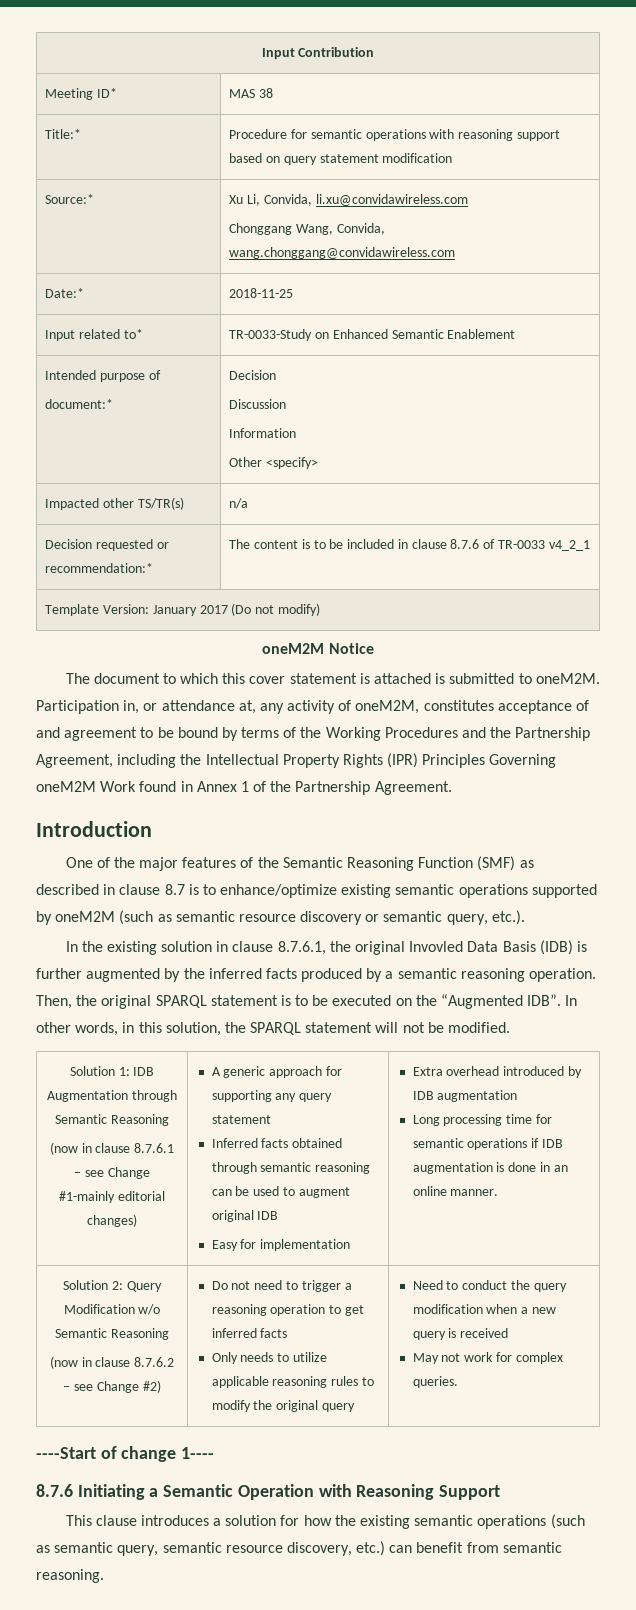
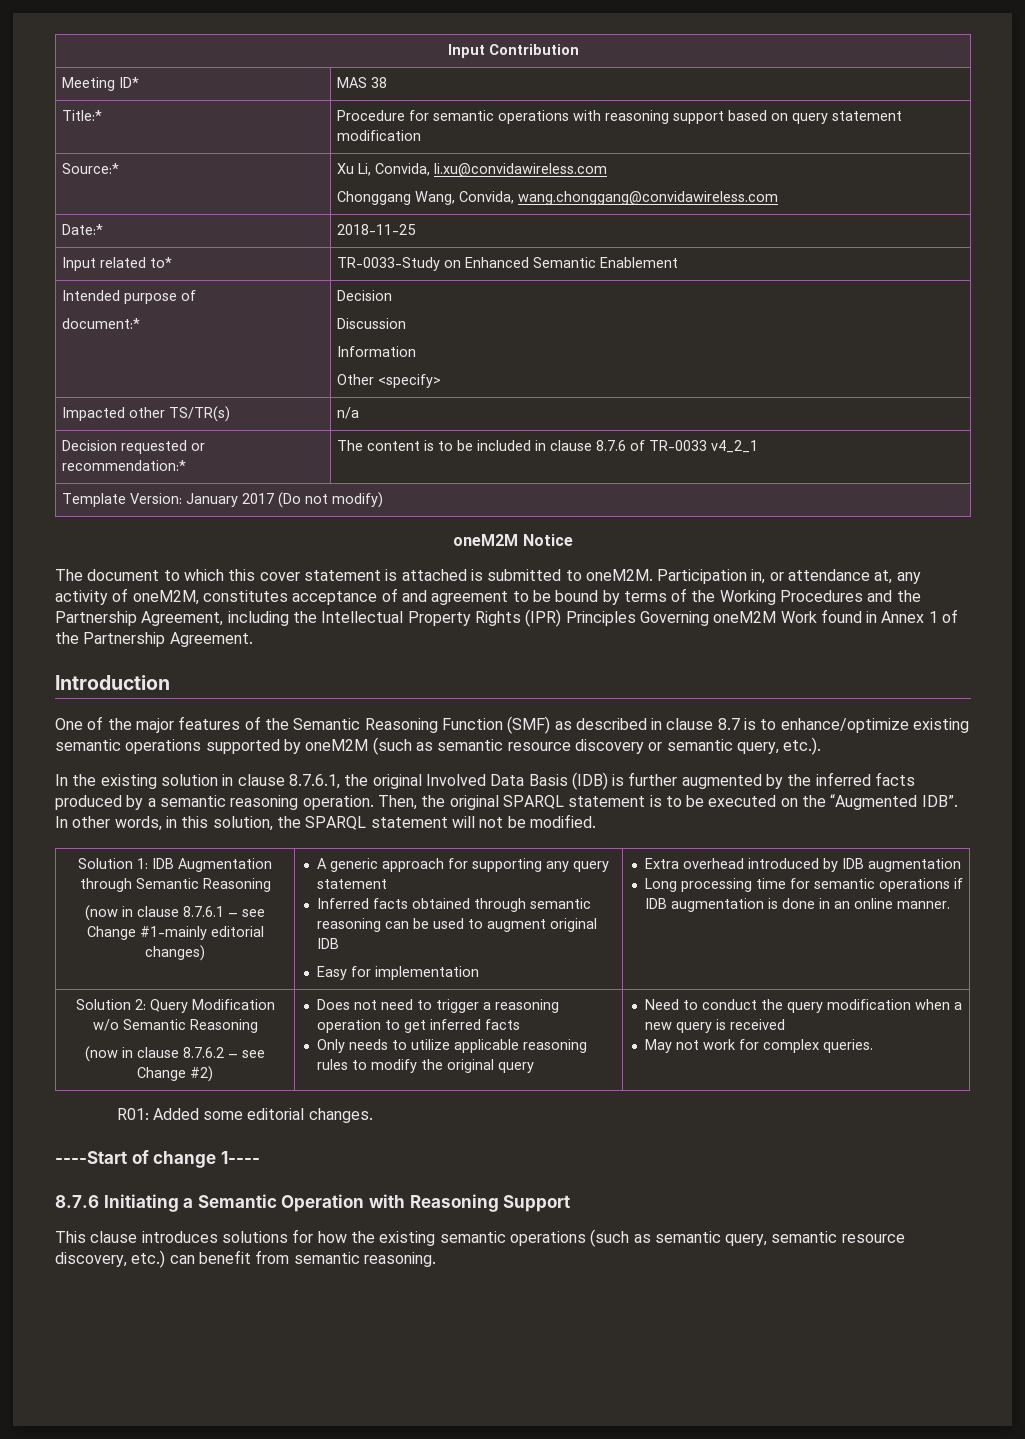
- In the existing solution in clause 8.7.6.1, the original Invovled Data Basis (IDB) is further augmented by the inferred facts produced by a semantic reasoning operation.
+ In the existing solution in clause 8.7.6.1, the original Involved Data Basis (IDB) is further augmented by the inferred facts produced by a semantic reasoning operation.
- Do not need to trigger a reasoning operation to get inferred facts
+ Does not need to trigger a reasoning operation to get inferred facts
+ R01: Added some editorial changes.
- This clause introduces a solution for how the existing semantic operations (such as semantic query, semantic resource discovery, etc.) can benefit from semantic reasoning.
+ This clause introduces solutions for how the existing semantic operations (such as semantic query, semantic resource discovery, etc.) can benefit from semantic reasoning.

